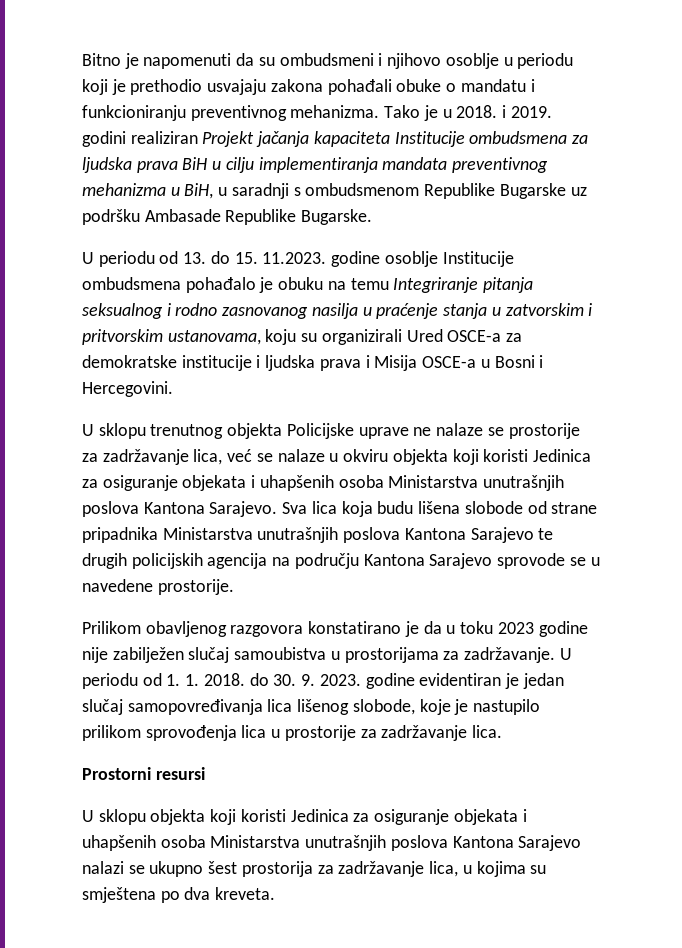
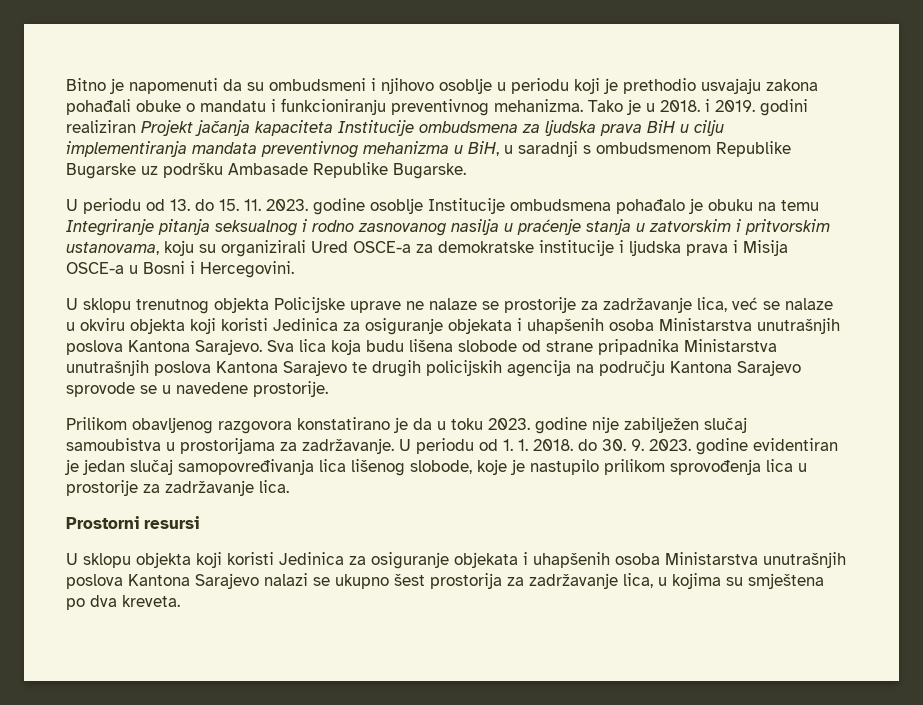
- U periodu od 13. do 15. 11.2023. godine osoblje Institucije ombudsmena pohađalo je obuku na temu Integriranje pitanja seksualnog i rodno zasnovanog nasilja u praćenje stanja u zatvorskim i pritvorskim ustanovama, koju su organizirali Ured OSCE-a za demokratske institucije i ljudska prava i Misija OSCE-a u Bosni i Hercegovini.
+ U periodu od 13. do 15. 11. 2023. godine osoblje Institucije ombudsmena pohađalo je obuku na temu Integriranje pitanja seksualnog i rodno zasnovanog nasilja u praćenje stanja u zatvorskim i pritvorskim ustanovama, koju su organizirali Ured OSCE-a za demokratske institucije i ljudska prava i Misija OSCE-a u Bosni i Hercegovini.
- Prilikom obavljenog razgovora konstatirano je da u toku 2023 godine nije zabilježen slučaj samoubistva u prostorijama za zadržavanje.
+ Prilikom obavljenog razgovora konstatirano je da u toku 2023. godine nije zabilježen slučaj samoubistva u prostorijama za zadržavanje.

